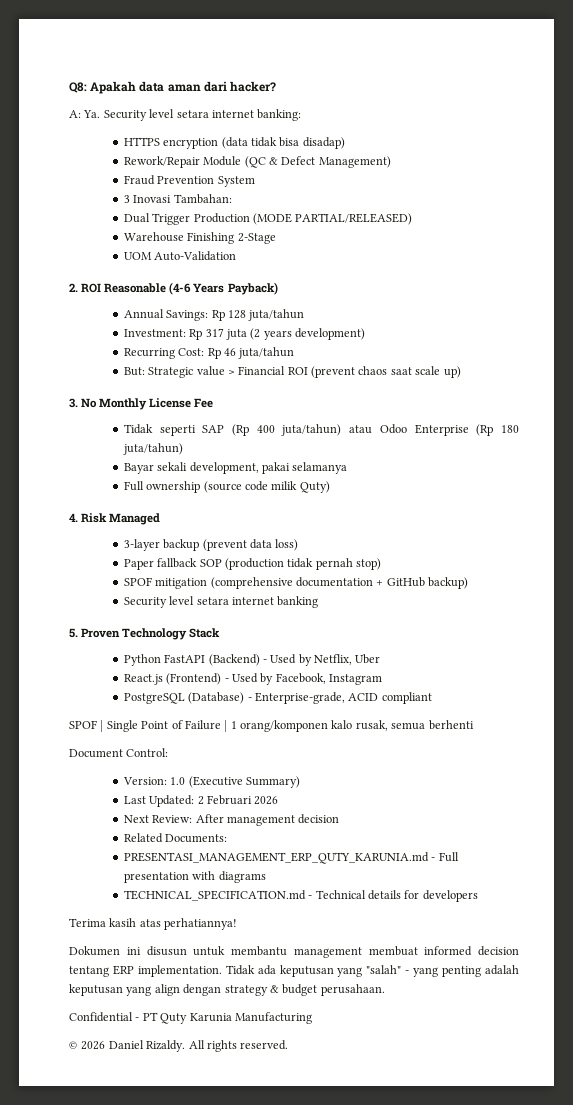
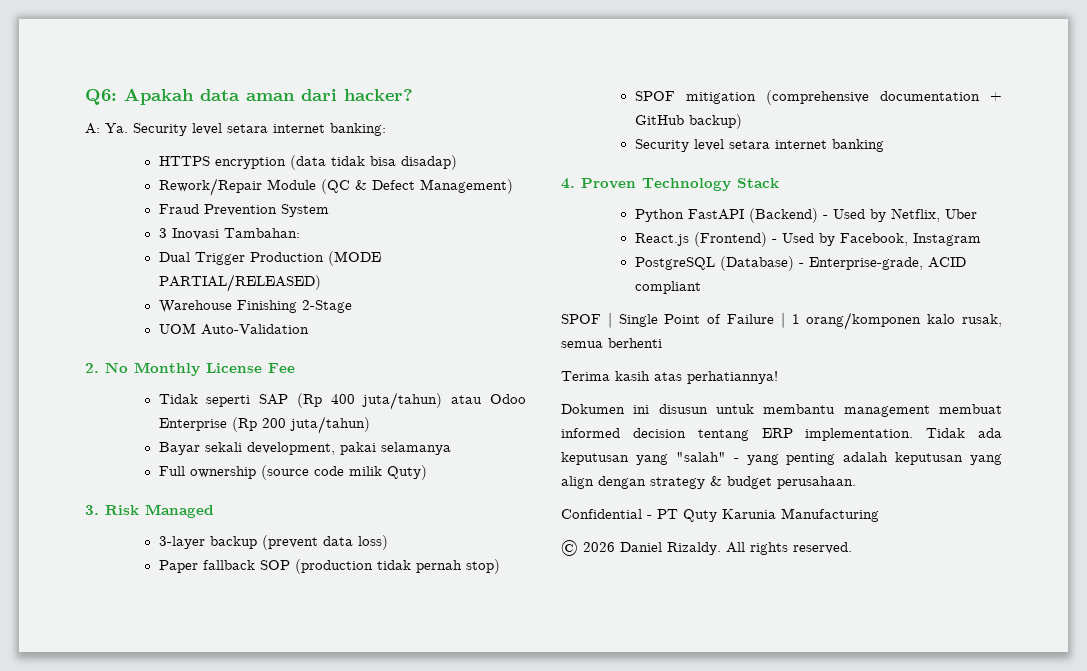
- Q8: Apakah data aman dari hacker?
+ Q6: Apakah data aman dari hacker?
- 2. ROI Reasonable (4-6 Years Payback)
- Annual Savings: Rp 128 juta/tahun
- Investment: Rp 317 juta (2 years development)
- Recurring Cost: Rp 46 juta/tahun
- But: Strategic value > Financial ROI (prevent chaos saat scale up)
- 3. No Monthly License Fee
+ 2. No Monthly License Fee
- Tidak seperti SAP (Rp 400 juta/tahun) atau Odoo Enterprise (Rp 180 juta/tahun)
+ Tidak seperti SAP (Rp 400 juta/tahun) atau Odoo Enterprise (Rp 200 juta/tahun)
- 4. Risk Managed
+ 3. Risk Managed
- 5. Proven Technology Stack
+ 4. Proven Technology Stack
- Document Control:
- Version: 1.0 (Executive Summary)
- Last Updated: 2 Februari 2026
- Next Review: After management decision
- Related Documents:
- PRESENTASI_MANAGEMENT_ERP_QUTY_KARUNIA.md - Full presentation with diagrams
- TECHNICAL_SPECIFICATION.md - Technical details for developers

